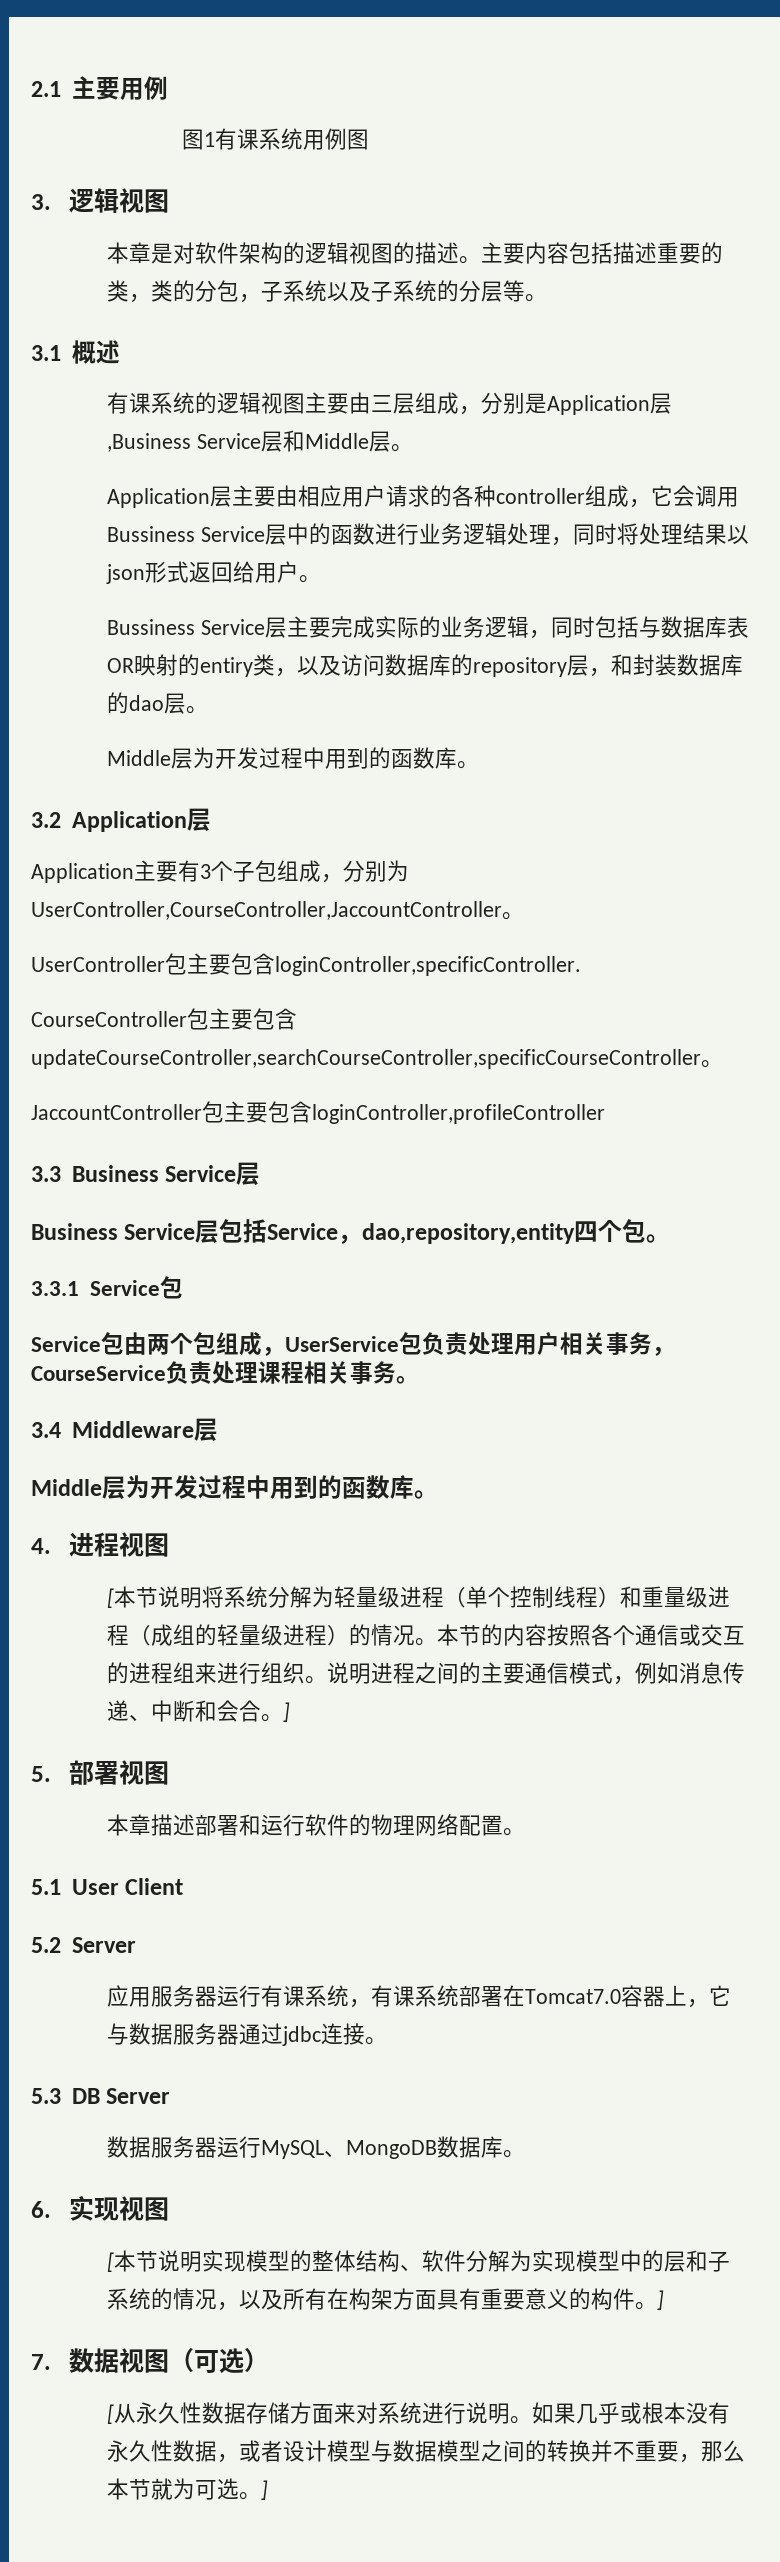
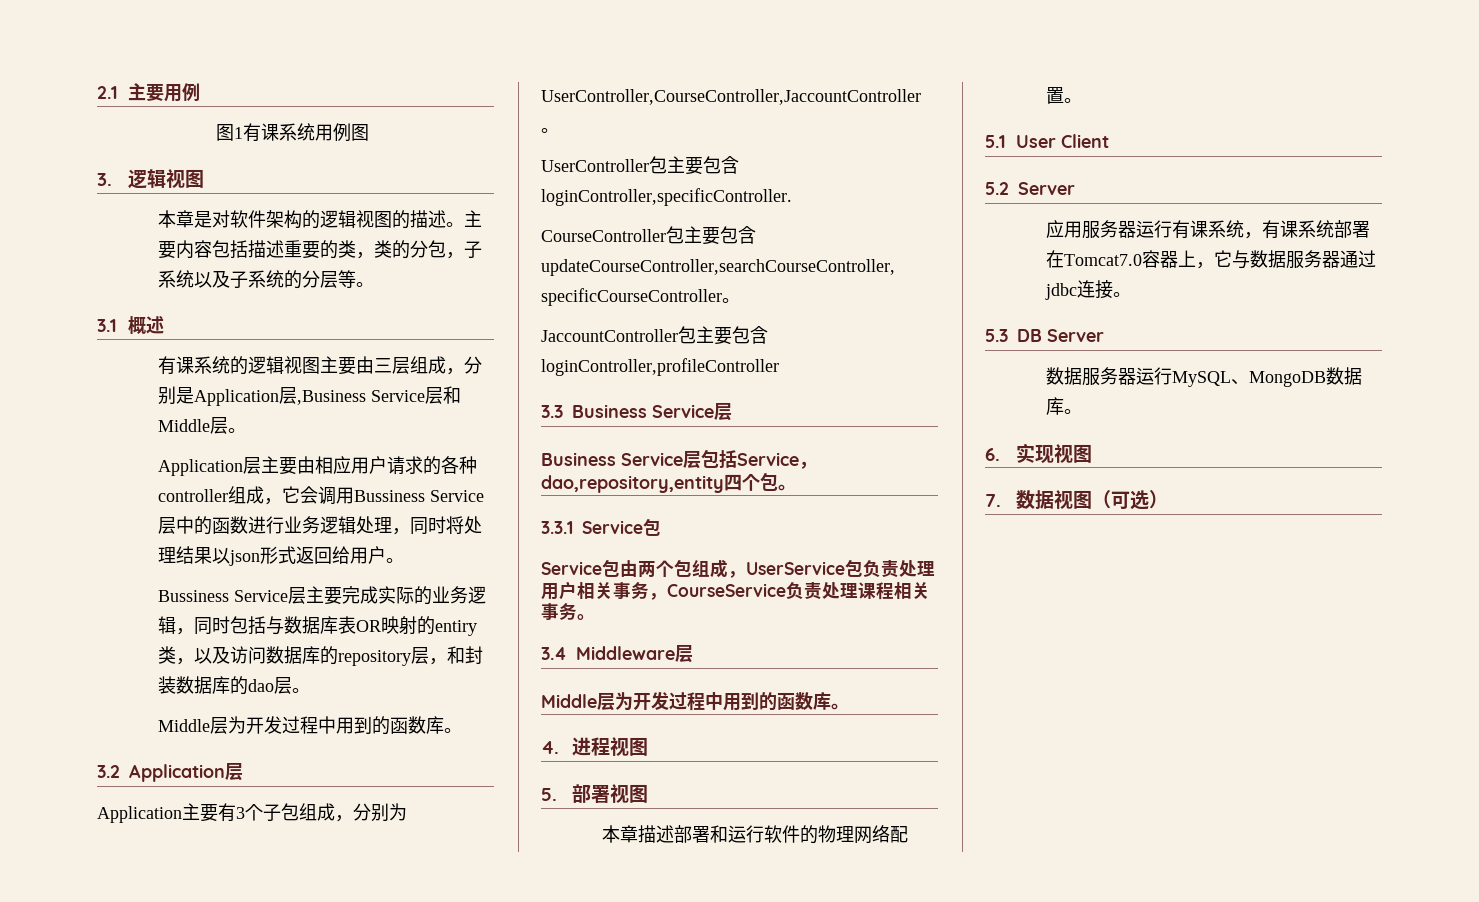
- [本节说明将系统分解为轻量级进程（单个控制线程）和重量级进程（成组的轻量级进程）的情况。本节的内容按照各个通信或交互的进程组来进行组织。说明进程之间的主要通信模式，例如消息传递、中断和会合。]
- [本节说明实现模型的整体结构、软件分解为实现模型中的层和子系统的情况，以及所有在构架方面具有重要意义的构件。]
- [从永久性数据存储方面来对系统进行说明。如果几乎或根本没有永久性数据，或者设计模型与数据模型之间的转换并不重要，那么本节就为可选。]

